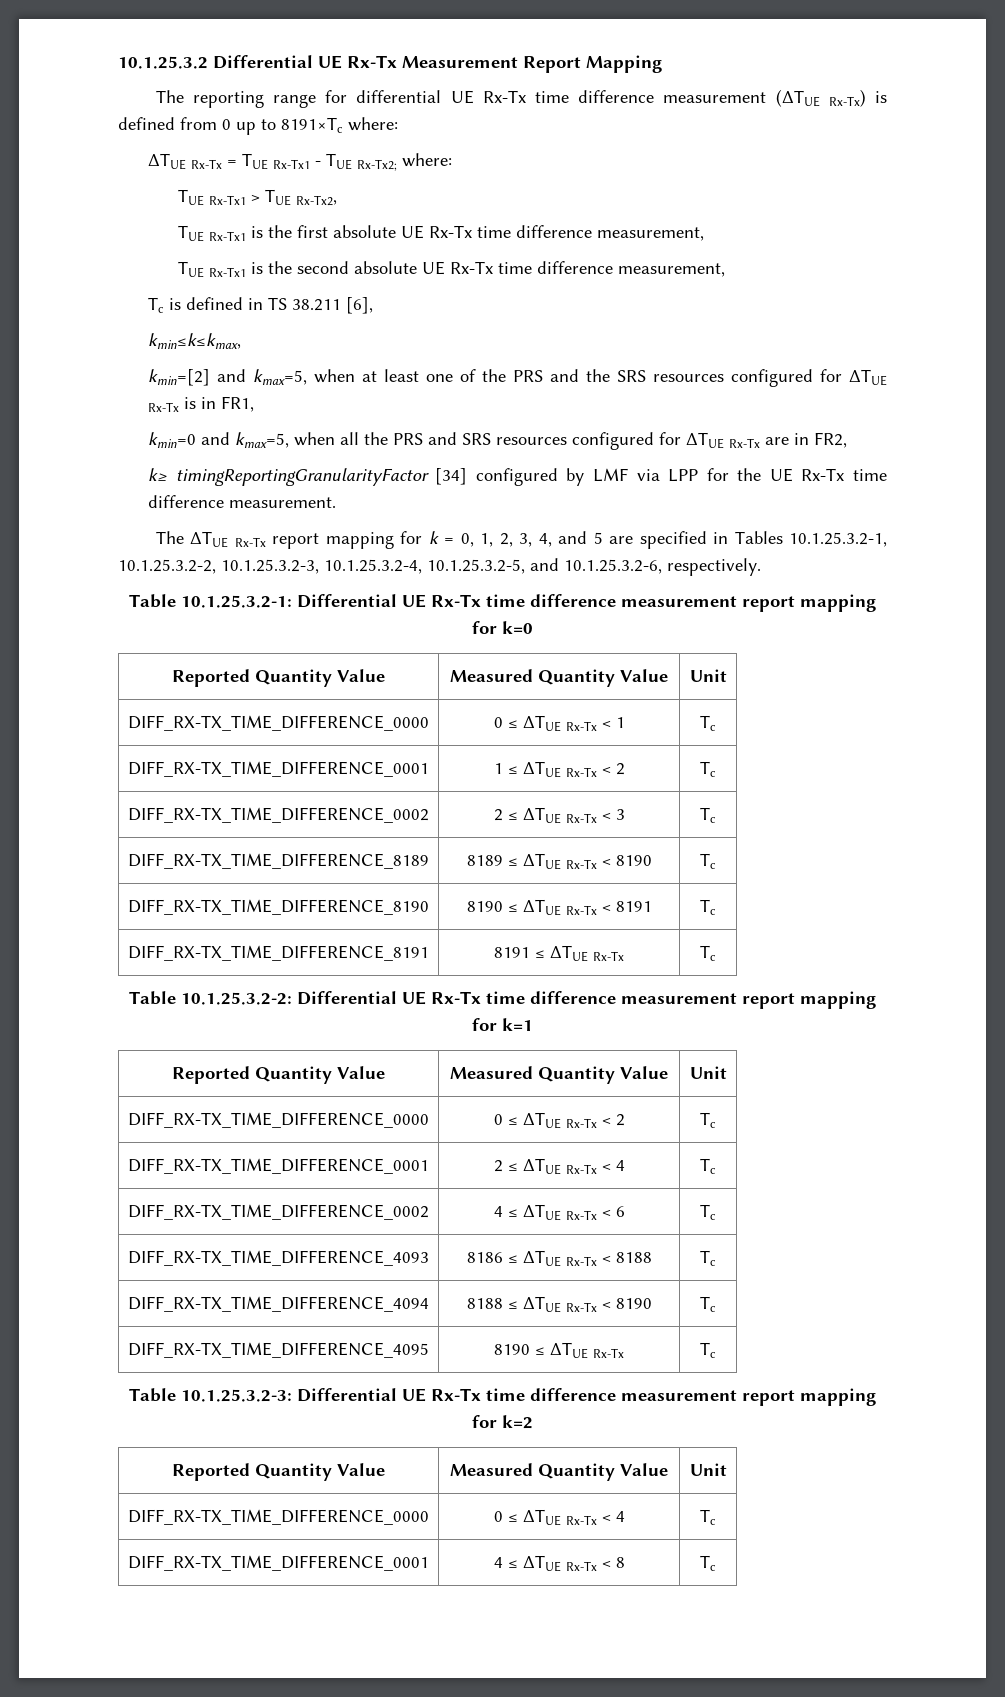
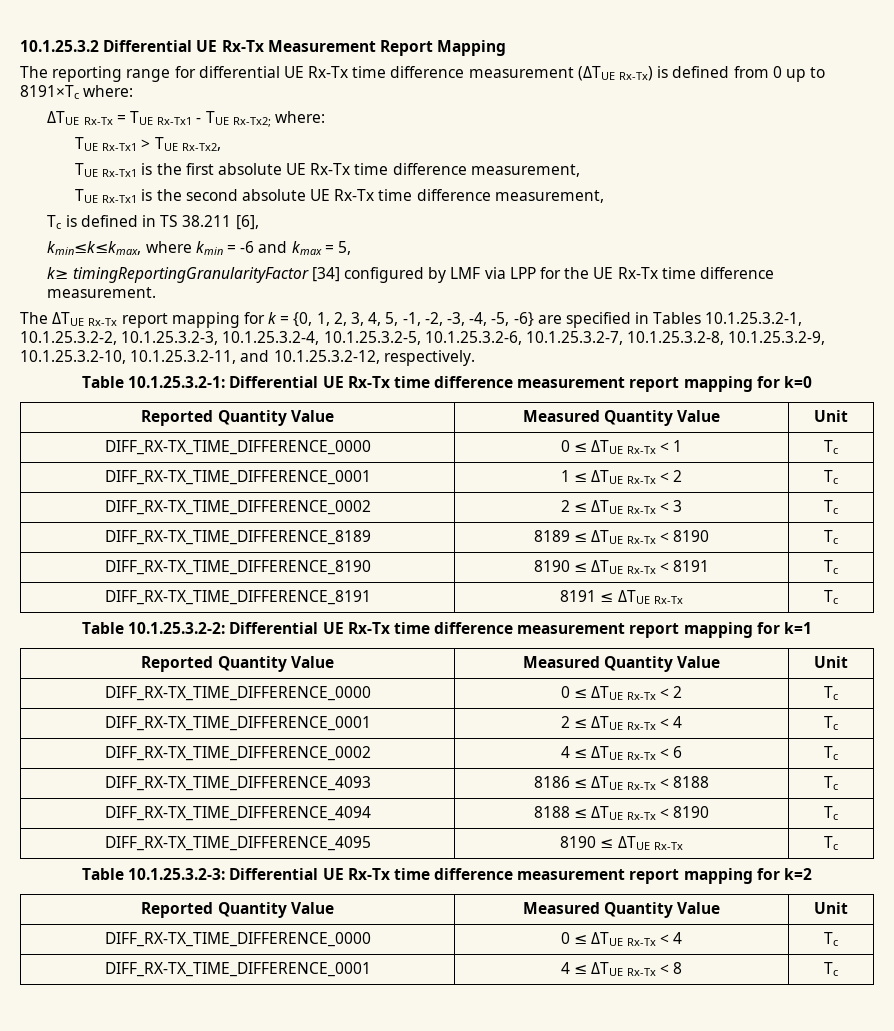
- kmin≤k≤kmax,
- kmin=[2] and kmax=5, when at least one of the PRS and the SRS resources configured for ΔTUE Rx-Tx is in FR1,
- kmin=0 and kmax=5, when all the PRS and SRS resources configured for ΔTUE Rx-Tx are in FR2,
+ kmin≤k≤kmax, where kmin = -6 and kmax = 5,
- The ΔTUE Rx-Tx report mapping for k = 0, 1, 2, 3, 4, and 5 are specified in Tables 10.1.25.3.2-1, 10.1.25.3.2-2, 10.1.25.3.2-3, 10.1.25.3.2-4, 10.1.25.3.2-5, and 10.1.25.3.2-6, respectively.
+ The ΔTUE Rx-Tx report mapping for k = {0, 1, 2, 3, 4, 5, -1, -2, -3, -4, -5, -6} are specified in Tables 10.1.25.3.2-1, 10.1.25.3.2-2, 10.1.25.3.2-3, 10.1.25.3.2-4, 10.1.25.3.2-5, 10.1.25.3.2-6, 10.1.25.3.2-7, 10.1.25.3.2-8, 10.1.25.3.2-9, 10.1.25.3.2-10, 10.1.25.3.2-11, and 10.1.25.3.2-12, respectively.

